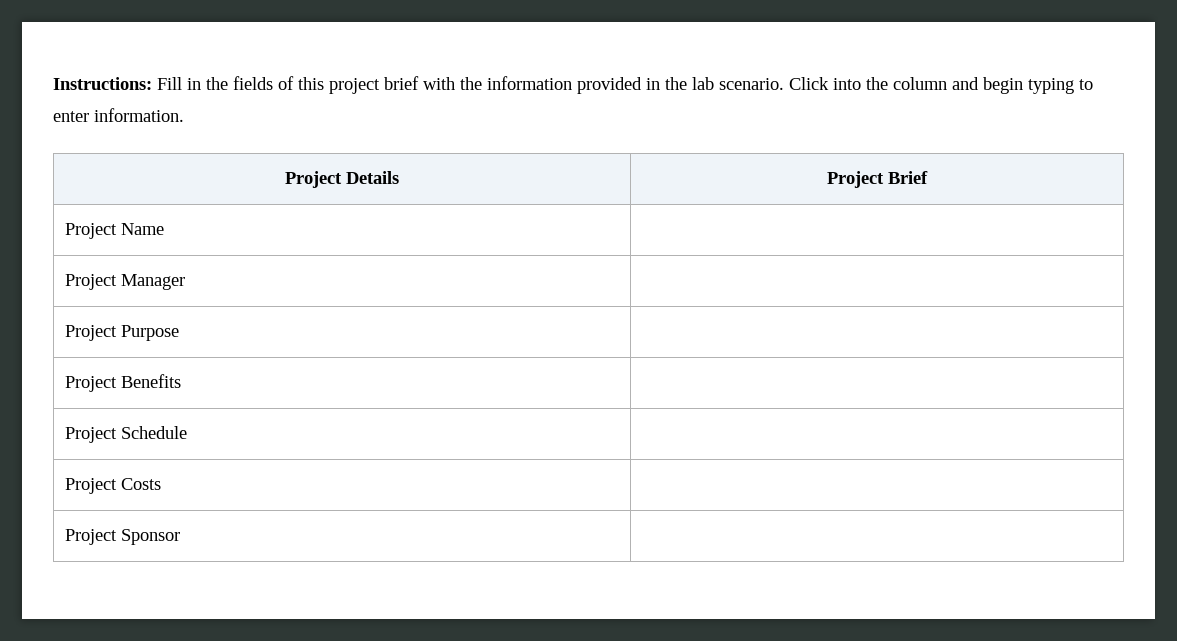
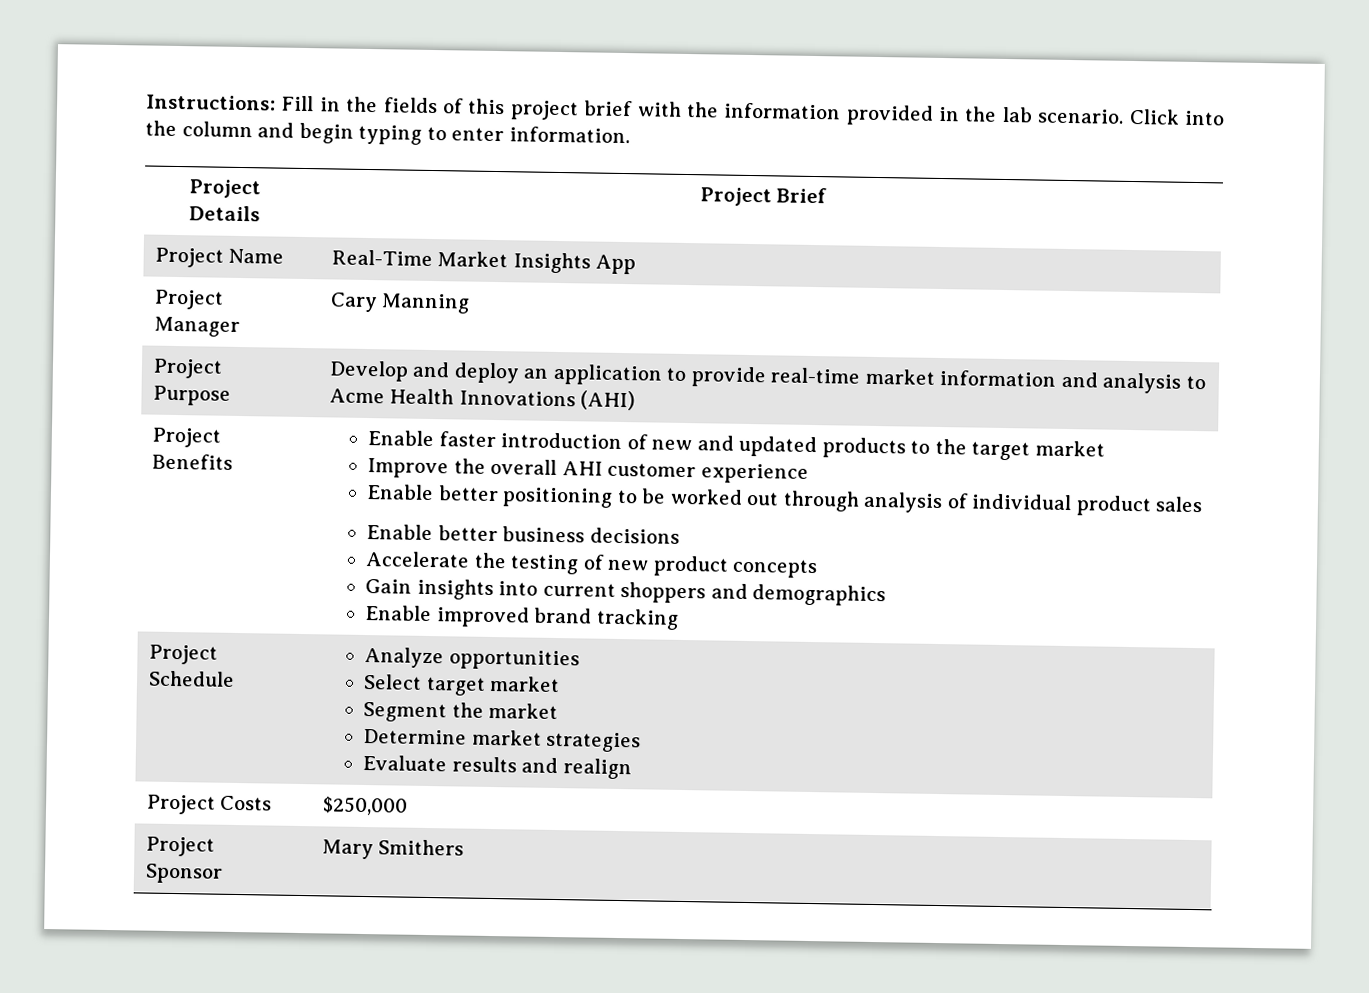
- Project Name |
+ Project Name | Real-Time Market Insights App
- Project Manager |
+ Project Manager | Cary Manning
- Project Purpose |
- Project Benefits |
- Project Schedule |
+ Project Purpose | Develop and deploy an application to provide real-time market information and analysis to Acme Health Innovations (AHI)
+ Project Benefits | Enable faster introduction of new and updated products to the target market
+ Improve the overall AHI customer experience
+ Enable better positioning to be worked out through analysis of individual product sales
+ Enable better business decisions
+ Accelerate the testing of new product concepts
+ Gain insights into current shoppers and demographics
+ Enable improved brand tracking
+ Project Schedule | Analyze opportunities
+ Select target market
+ Segment the market
+ Determine market strategies
+ Evaluate results and realign
- Project Costs |
+ Project Costs | $250,000
- Project Sponsor |
+ Project Sponsor | Mary Smithers

